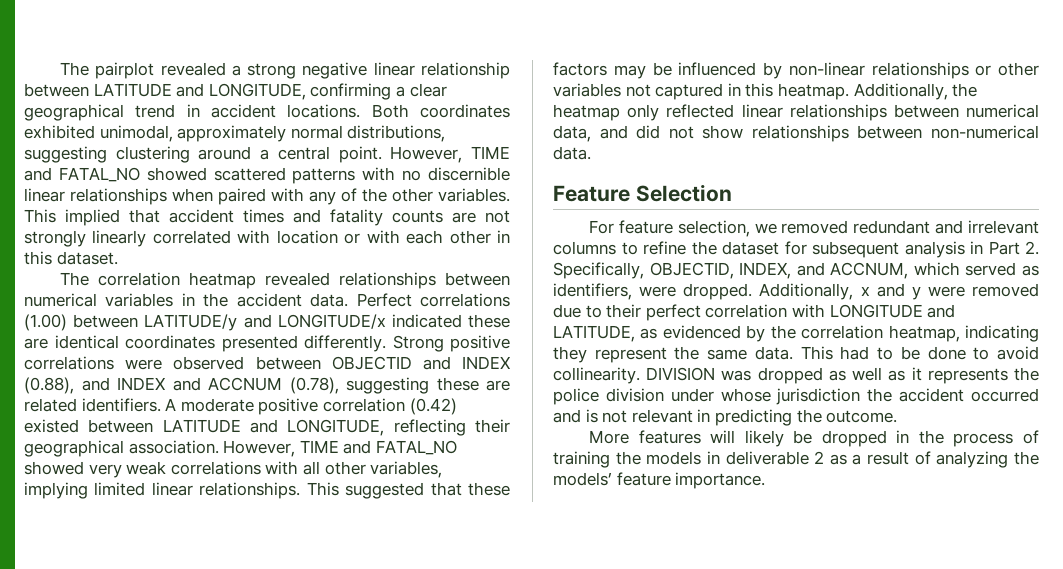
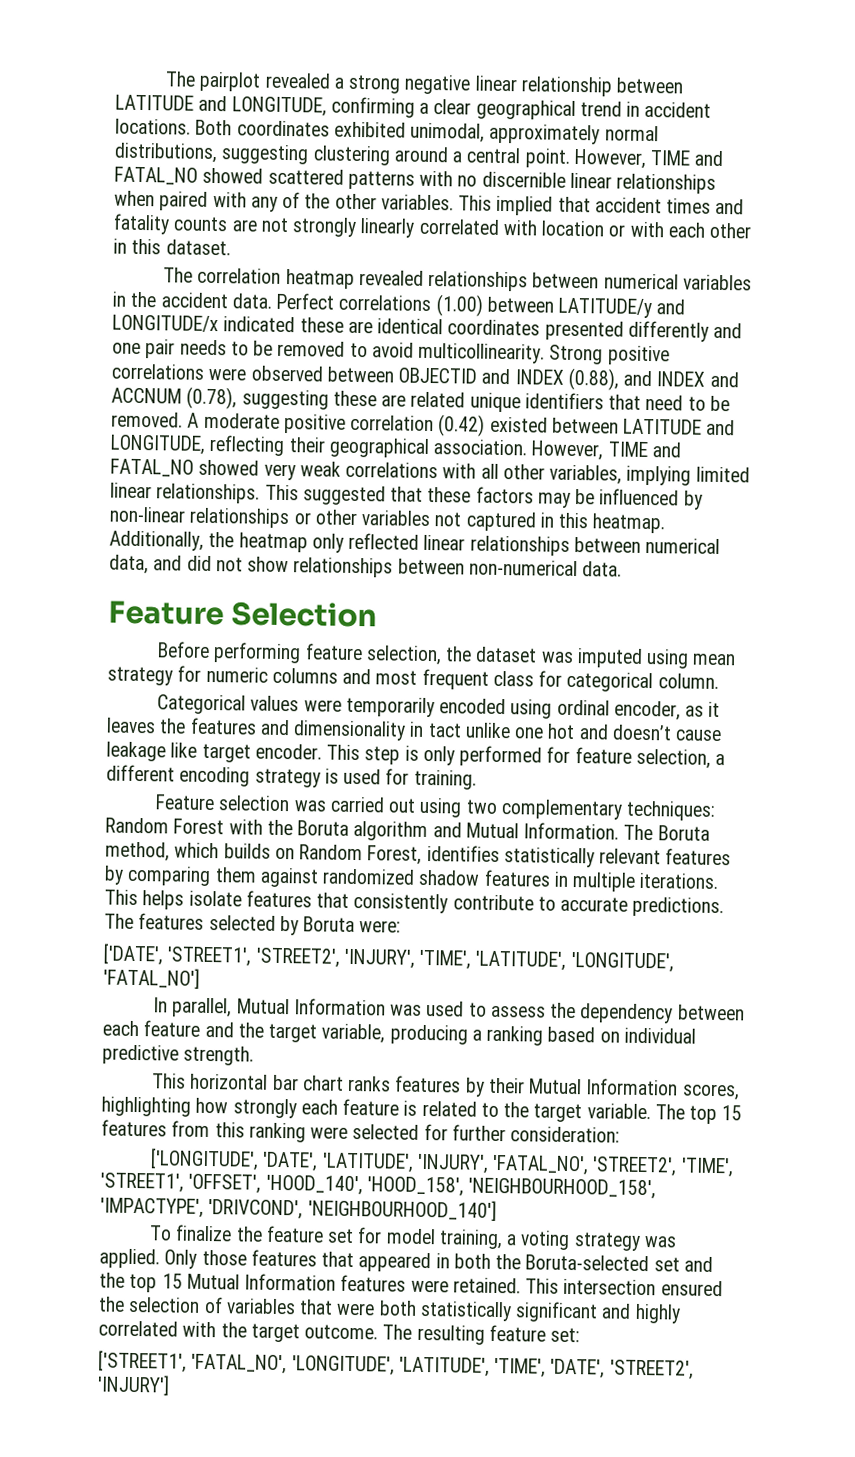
- Perfect correlations (1.00) between LATITUDE/y and LONGITUDE/x indicated these are identical coordinates presented differently.
+ Perfect correlations (1.00) between LATITUDE/y and LONGITUDE/x indicated these are identical coordinates presented differently and one pair needs to be removed to avoid multicollinearity.
- Strong positive correlations were observed between OBJECTID and INDEX (0.88), and INDEX and ACCNUM (0.78), suggesting these are related identifiers.
+ Strong positive correlations were observed between OBJECTID and INDEX (0.88), and INDEX and ACCNUM (0.78), suggesting these are related unique identifiers that need to be removed.
- For feature selection, we removed redundant and irrelevant columns to refine the dataset for subsequent analysis in Part 2. Specifically, OBJECTID, INDEX, and ACCNUM, which served as identifiers, were dropped. Additionally, x and y were removed due to their perfect correlation with LONGITUDE and LATITUDE, as evidenced by the correlation heatmap, indicating they represent the same data. This had to be done to avoid collinearity. DIVISION was dropped as well as it represents the police division under whose jurisdiction the accident occurred and is not relevant in predicting the outcome.
- More features will likely be dropped in the process of training the models in deliverable 2 as a result of analyzing the models’ feature importance.
+ Before performing feature selection, the dataset was imputed using mean strategy for numeric columns and most frequent class for categorical column.
+ Categorical values were temporarily encoded using ordinal encoder, as it leaves the features and dimensionality in tact unlike one hot and doesn’t cause leakage like target encoder. This step is only performed for feature selection, a different encoding strategy is used for training.
+ Feature selection was carried out using two complementary techniques: Random Forest with the Boruta algorithm and Mutual Information. The Boruta method, which builds on Random Forest, identifies statistically relevant features by comparing them against randomized shadow features in multiple iterations. This helps isolate features that consistently contribute to accurate predictions. The features selected by Boruta were:
+ ['DATE', 'STREET1', 'STREET2', 'INJURY', 'TIME', 'LATITUDE', 'LONGITUDE', 'FATAL_NO']
+ In parallel, Mutual Information was used to assess the dependency between each feature and the target variable, producing a ranking based on individual predictive strength.
+ This horizontal bar chart ranks features by their Mutual Information scores, highlighting how strongly each feature is related to the target variable. The top 15 features from this ranking were selected for further consideration:
+ ['LONGITUDE', 'DATE', 'LATITUDE', 'INJURY', 'FATAL_NO', 'STREET2', 'TIME', 'STREET1', 'OFFSET', 'HOOD_140', 'HOOD_158', 'NEIGHBOURHOOD_158', 'IMPACTYPE', 'DRIVCOND', 'NEIGHBOURHOOD_140']
+ To finalize the feature set for model training, a voting strategy was applied. Only those features that appeared in both the Boruta-selected set and the top 15 Mutual Information features were retained. This intersection ensured the selection of variables that were both statistically significant and highly correlated with the target outcome. The resulting feature set:
+ ['STREET1', 'FATAL_NO', 'LONGITUDE', 'LATITUDE', 'TIME', 'DATE', 'STREET2', 'INJURY']

